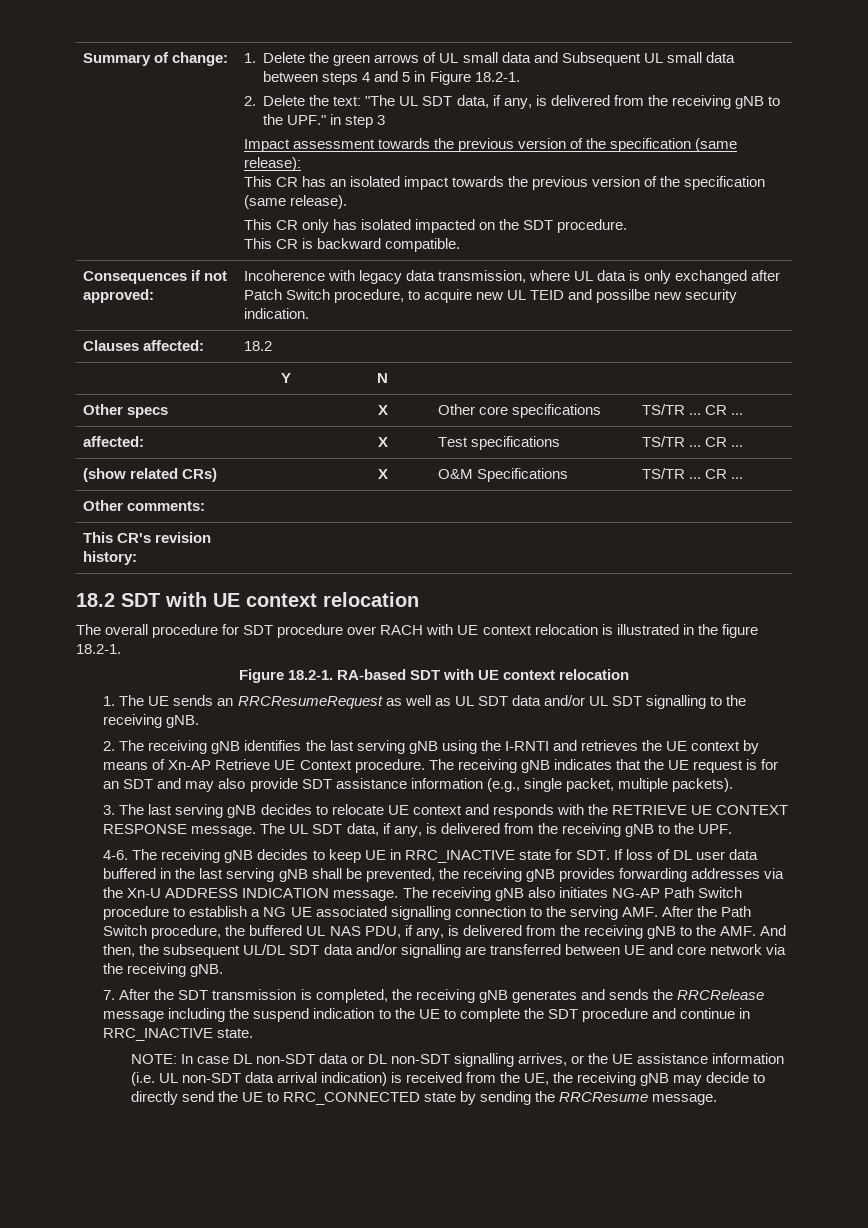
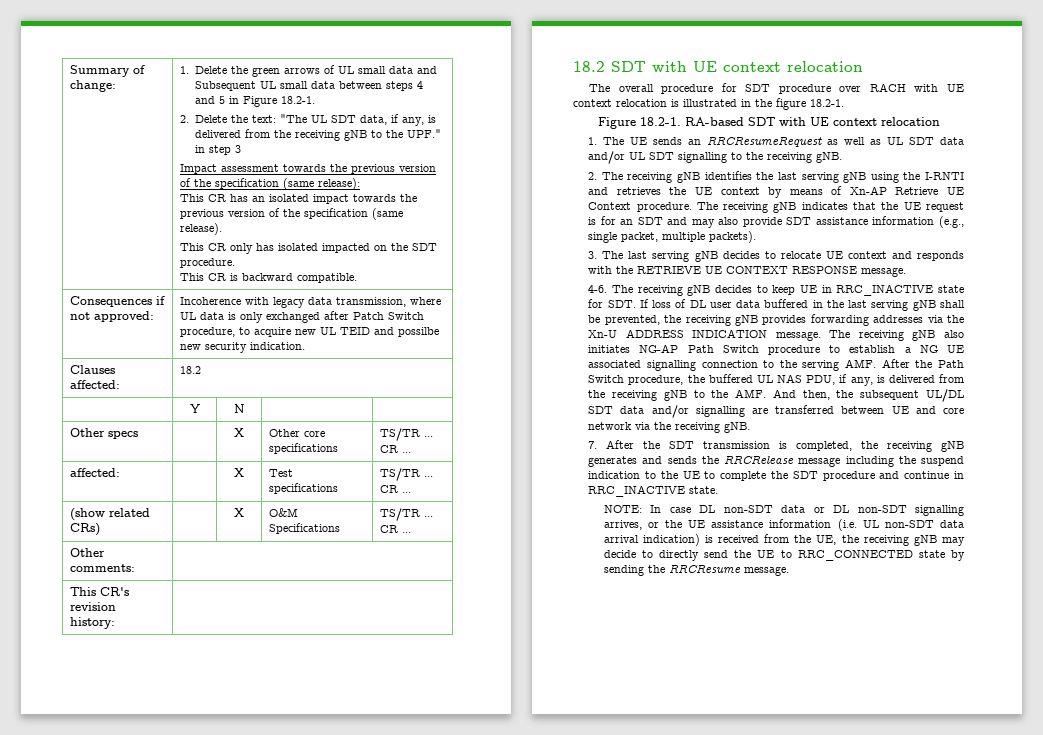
- The UL SDT data, if any, is delivered from the receiving gNB to the UPF.

